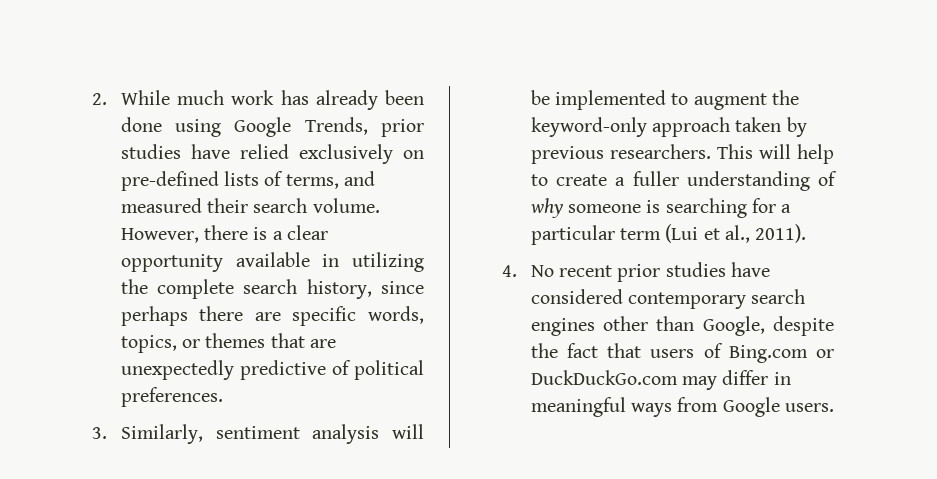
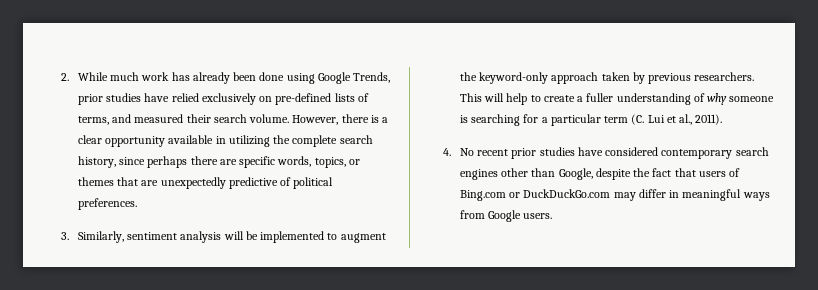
- This will help to create a fuller understanding of why someone is searching for a particular term (Lui et al., 2011).
+ This will help to create a fuller understanding of why someone is searching for a particular term (C. Lui et al., 2011).

